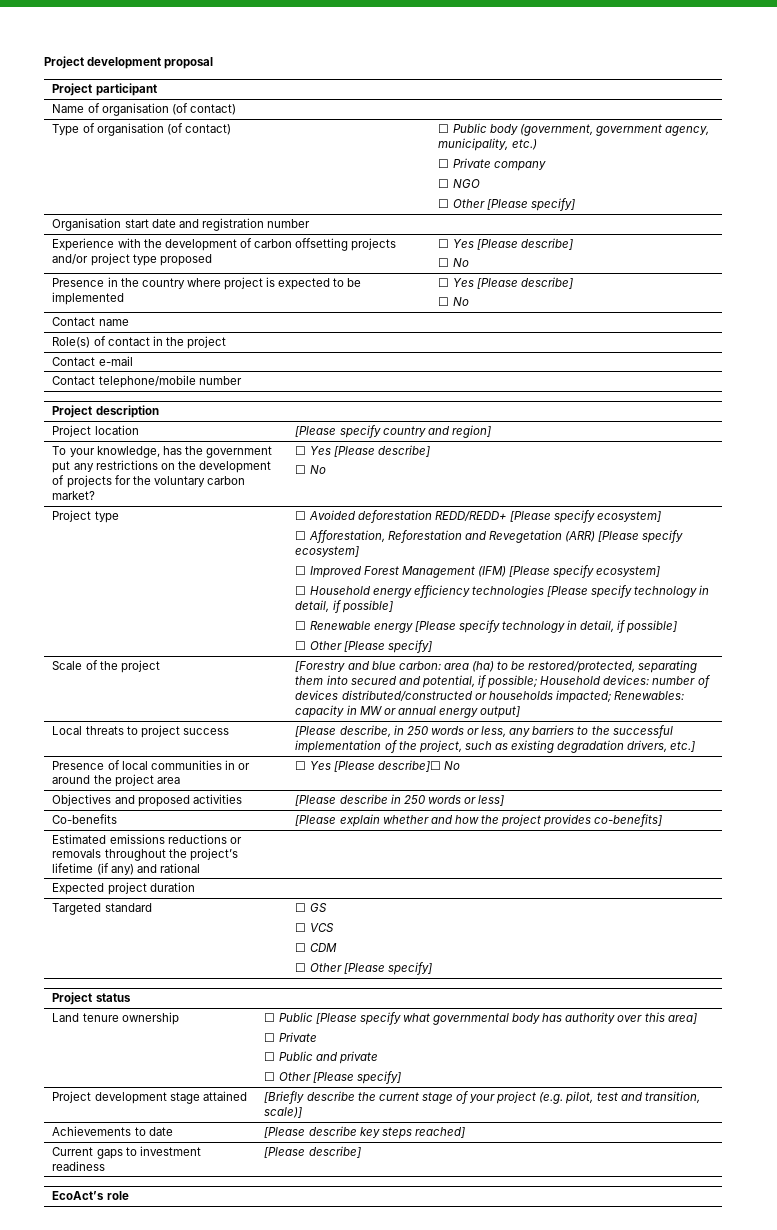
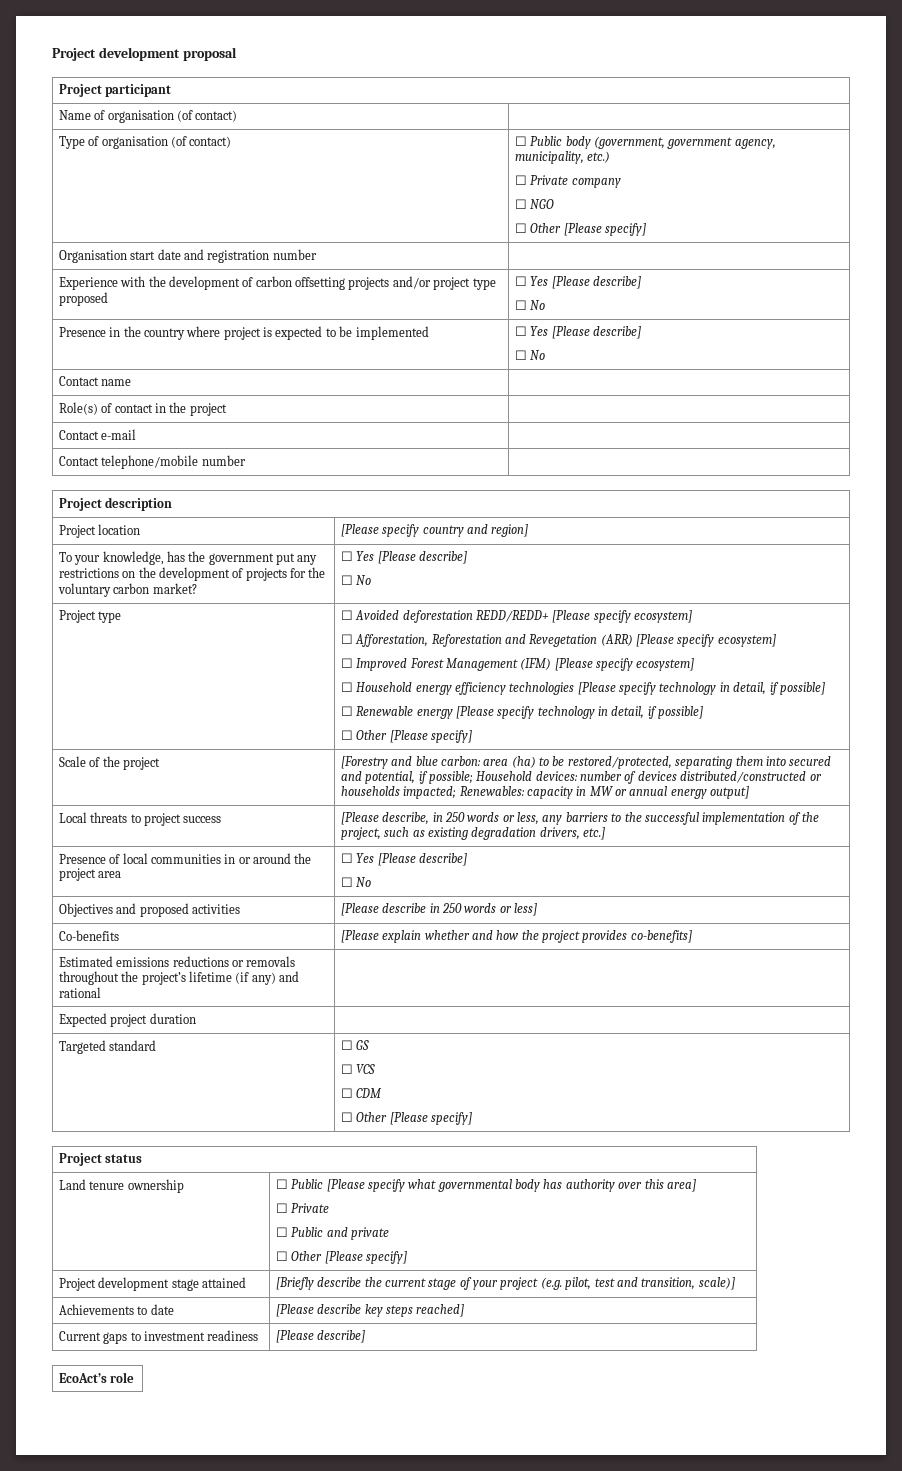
- Presence of local communities in or around the project area | ☐ Yes [Please describe]☐ No
+ Presence of local communities in or around the project area | ☐ Yes [Please describe]
+ ☐ No

